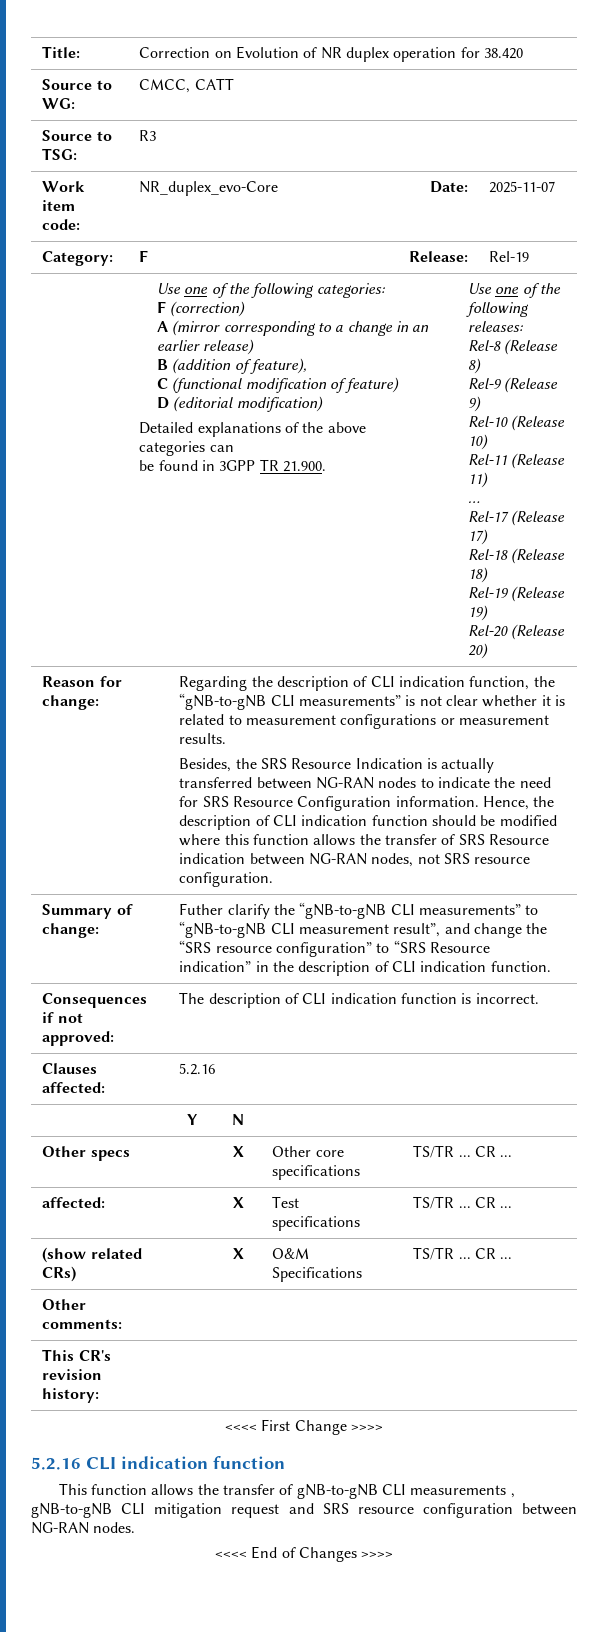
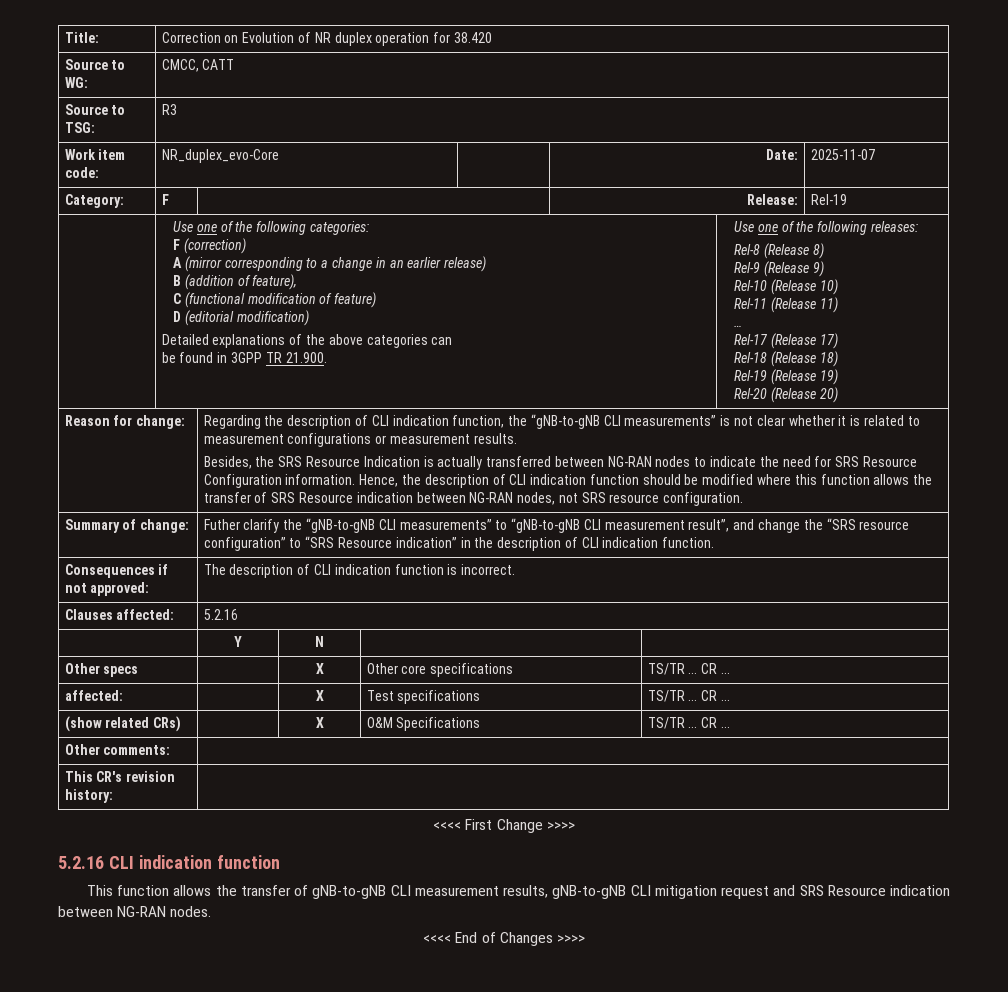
- This function allows the transfer of gNB-to-gNB CLI measurements , gNB-to-gNB CLI mitigation request and SRS resource configuration between NG-RAN nodes.
+ This function allows the transfer of gNB-to-gNB CLI measurement results, gNB-to-gNB CLI mitigation request and SRS Resource indication between NG-RAN nodes.

